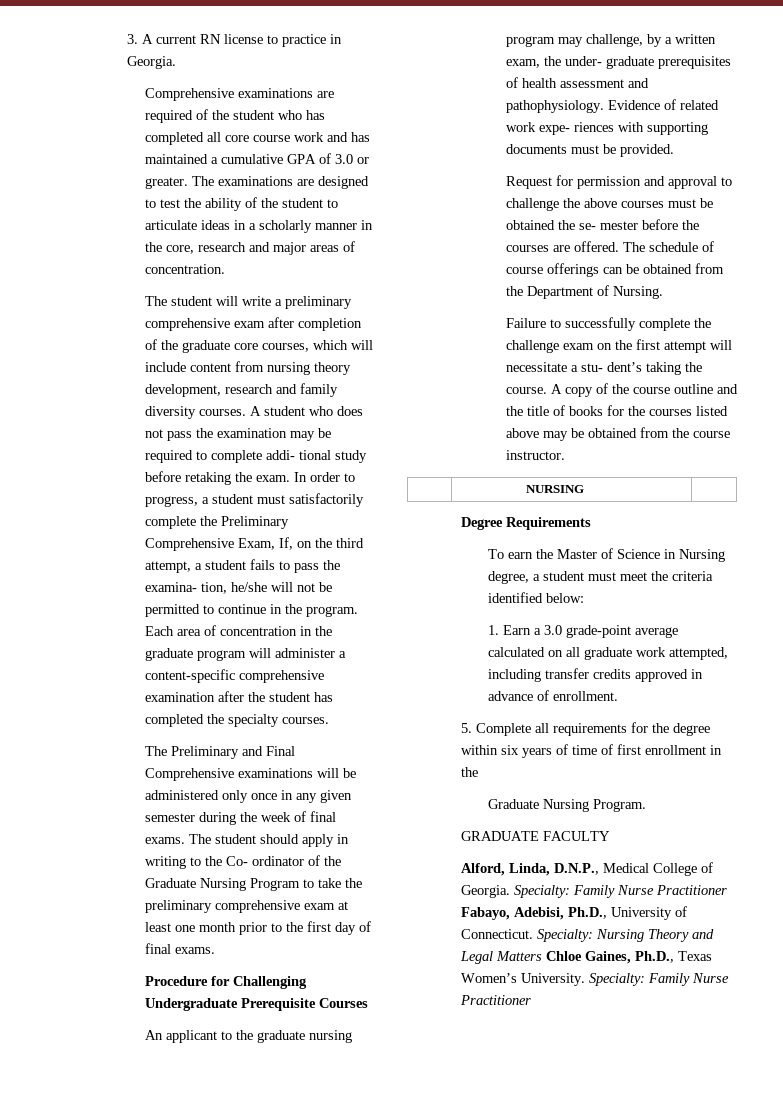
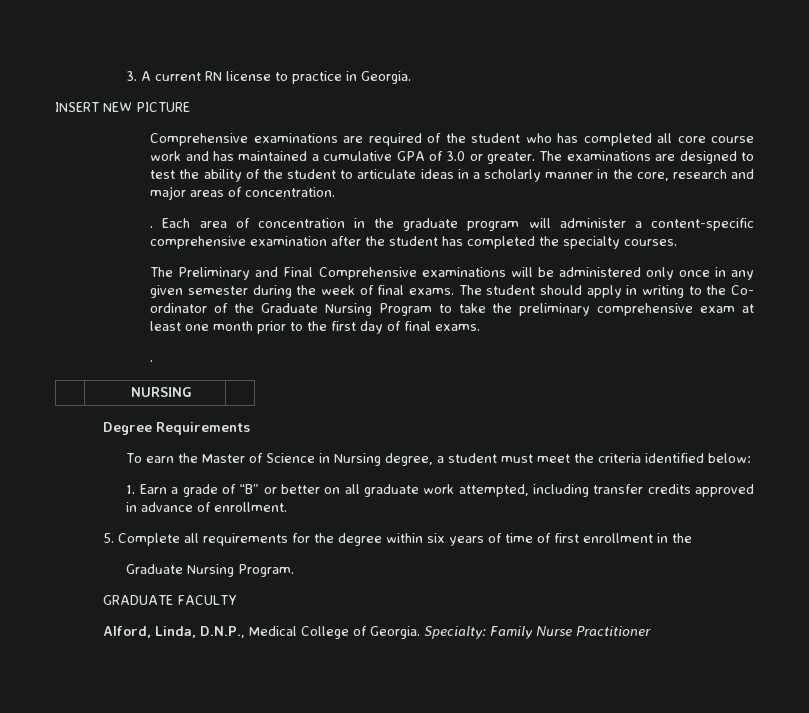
+ INSERT NEW PICTURE
  The examinations are designed to test the ability of the student to articulate ideas in a scholarly manner in the core, research and major areas of concentration.
- The student will write a preliminary comprehensive exam after completion of the graduate core courses, which will include content from nursing theory development, research and family diversity courses. A student who does not pass the examination may be required to complete addi- tional study before retaking the exam. In order to progress, a student must satisfactorily complete the Preliminary Comprehensive Exam, If, on the third attempt, a student fails to pass the examina- tion, he/she will not be permitted to continue in the program.
+ .
  The student should apply in writing to the Co- ordinator of the Graduate Nursing Program to take the preliminary comprehensive exam at least one month prior to the first day of final exams.
- Procedure for Challenging Undergraduate Prerequisite Courses
- An applicant to the graduate nursing program may challenge, by a written exam, the under- graduate prerequisites of health assessment and pathophysiology. Evidence of related work expe- riences with supporting documents must be provided.
- Request for permission and approval to challenge the above courses must be obtained the se- mester before the courses are offered. The schedule of course offerings can be obtained from the Department of Nursing.
- Failure to successfully complete the challenge exam on the first attempt will necessitate a stu- dent’s taking the course. A copy of the course outline and the title of books for the courses listed above may be obtained from the course instructor.
+ .
- 1. Earn a 3.0 grade-point average calculated on all graduate work attempted, including transfer credits approved in advance of enrollment.
+ 1. Earn a grade of “B” or better on all graduate work attempted, including transfer credits approved in advance of enrollment.
- Specialty: Family Nurse Practitioner Fabayo, Adebisi, Ph.D., University of Connecticut. Specialty: Nursing Theory and Legal Matters Chloe Gaines, Ph.D., Texas Women’s University. Specialty: Family Nurse Practitioner
+ Specialty: Family Nurse Practitioner

